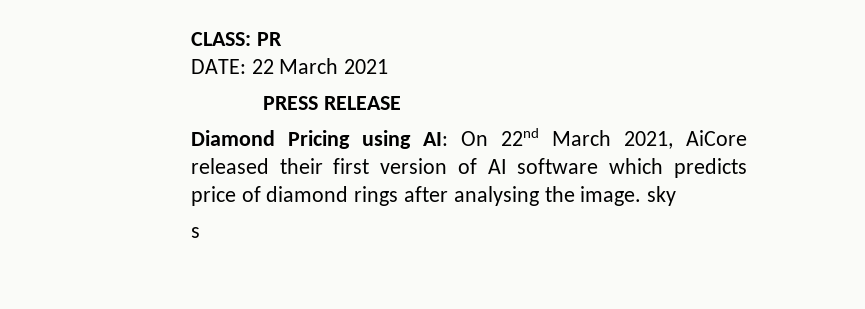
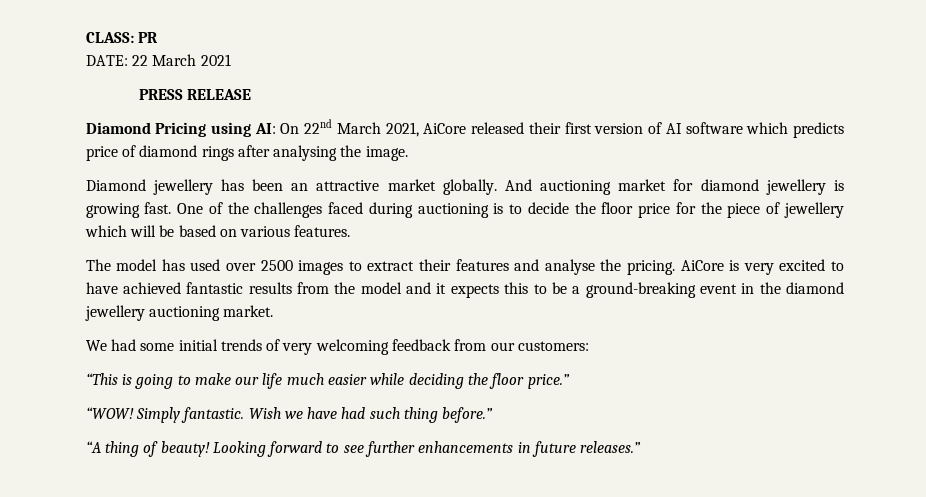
- Diamond Pricing using AI: On 22nd March 2021, AiCore released their first version of AI software which predicts price of diamond rings after analysing the image. sky
- s
+ Diamond Pricing using AI: On 22nd March 2021, AiCore released their first version of AI software which predicts price of diamond rings after analysing the image.
+ Diamond jewellery has been an attractive market globally. And auctioning market for diamond jewellery is growing fast. One of the challenges faced during auctioning is to decide the floor price for the piece of jewellery which will be based on various features.
+ The model has used over 2500 images to extract their features and analyse the pricing. AiCore is very excited to have achieved fantastic results from the model and it expects this to be a ground-breaking event in the diamond jewellery auctioning market.
+ We had some initial trends of very welcoming feedback from our customers:
+ “This is going to make our life much easier while deciding the floor price.”
+ “WOW! Simply fantastic. Wish we have had such thing before.”
+ “A thing of beauty! Looking forward to see further enhancements in future releases.”

